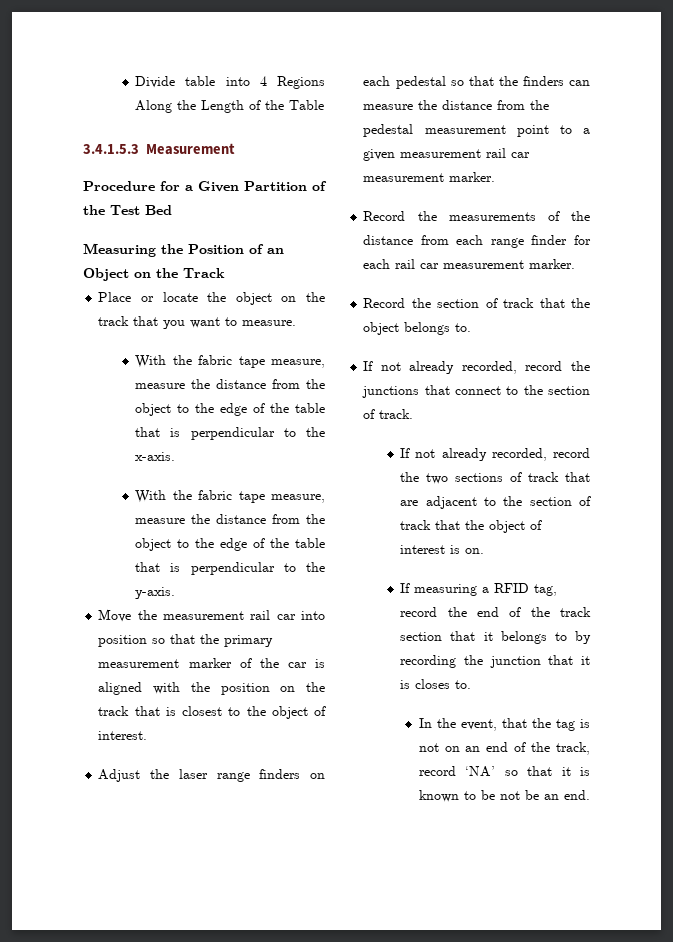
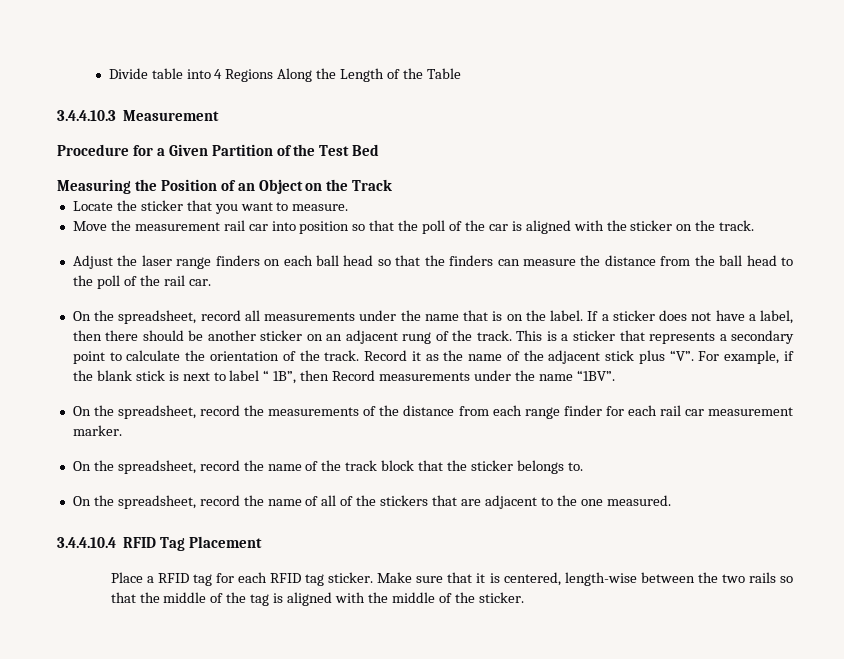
- 3.4.1.5.3 Measurement
+ 3.4.4.10.3 Measurement
- Place or locate the object on the track that you want to measure.
+ Locate the sticker that you want to measure.
- With the fabric tape measure, measure the distance from the object to the edge of the table that is perpendicular to the x-axis.
- With the fabric tape measure, measure the distance from the object to the edge of the table that is perpendicular to the y-axis.
- Move the measurement rail car into position so that the primary measurement marker of the car is aligned with the position on the track that is closest to the object of interest.
+ Move the measurement rail car into position so that the poll of the car is aligned with the sticker on the track.
- Adjust the laser range finders on each pedestal so that the finders can measure the distance from the pedestal measurement point to a given measurement rail car measurement marker.
- Record the measurements of the distance from each range finder for each rail car measurement marker.
+ Adjust the laser range finders on each ball head so that the finders can measure the distance from the ball head to the poll of the rail car.
+ On the spreadsheet, record all measurements under the name that is on the label. If a sticker does not have a label, then there should be another sticker on an adjacent rung of the track. This is a sticker that represents a secondary point to calculate the orientation of the track. Record it as the name of the adjacent stick plus “V”. For example, if the blank stick is next to label “ 1B”, then Record measurements under the name “1BV”.
+ On the spreadsheet, record the measurements of the distance from each range finder for each rail car measurement marker.
- Record the section of track that the object belongs to.
+ On the spreadsheet, record the name of the track block that the sticker belongs to.
- If not already recorded, record the junctions that connect to the section of track.
- If not already recorded, record the two sections of track that are adjacent to the section of track that the object of interest is on.
- If measuring a RFID tag, record the end of the track section that it belongs to by recording the junction that it is closes to.
- In the event, that the tag is not on an end of the track, record ‘NA’ so that it is known to be not be an end.
+ On the spreadsheet, record the name of all of the stickers that are adjacent to the one measured.
+ 3.4.4.10.4 RFID Tag Placement
+ Place a RFID tag for each RFID tag sticker. Make sure that it is centered, length-wise between the two rails so that the middle of the tag is aligned with the middle of the sticker.

